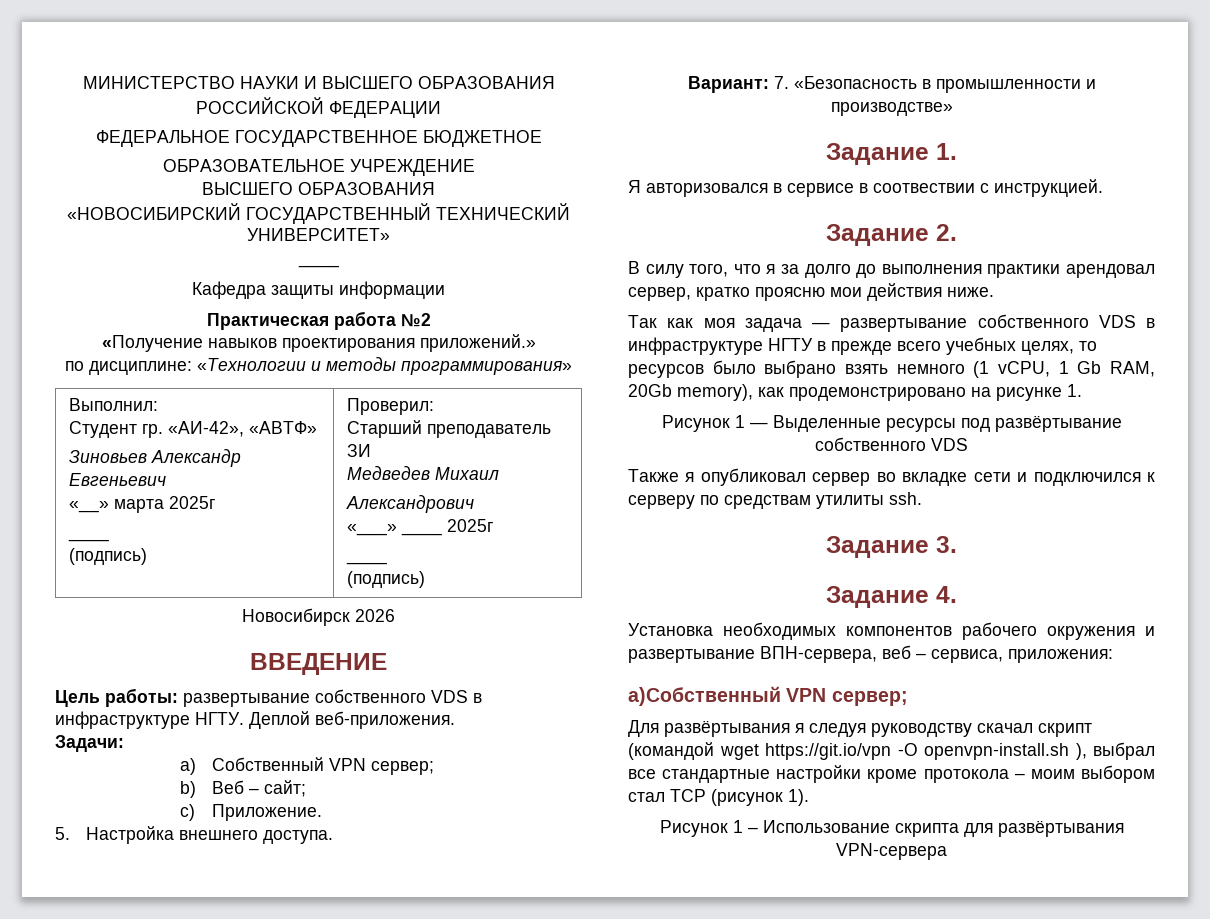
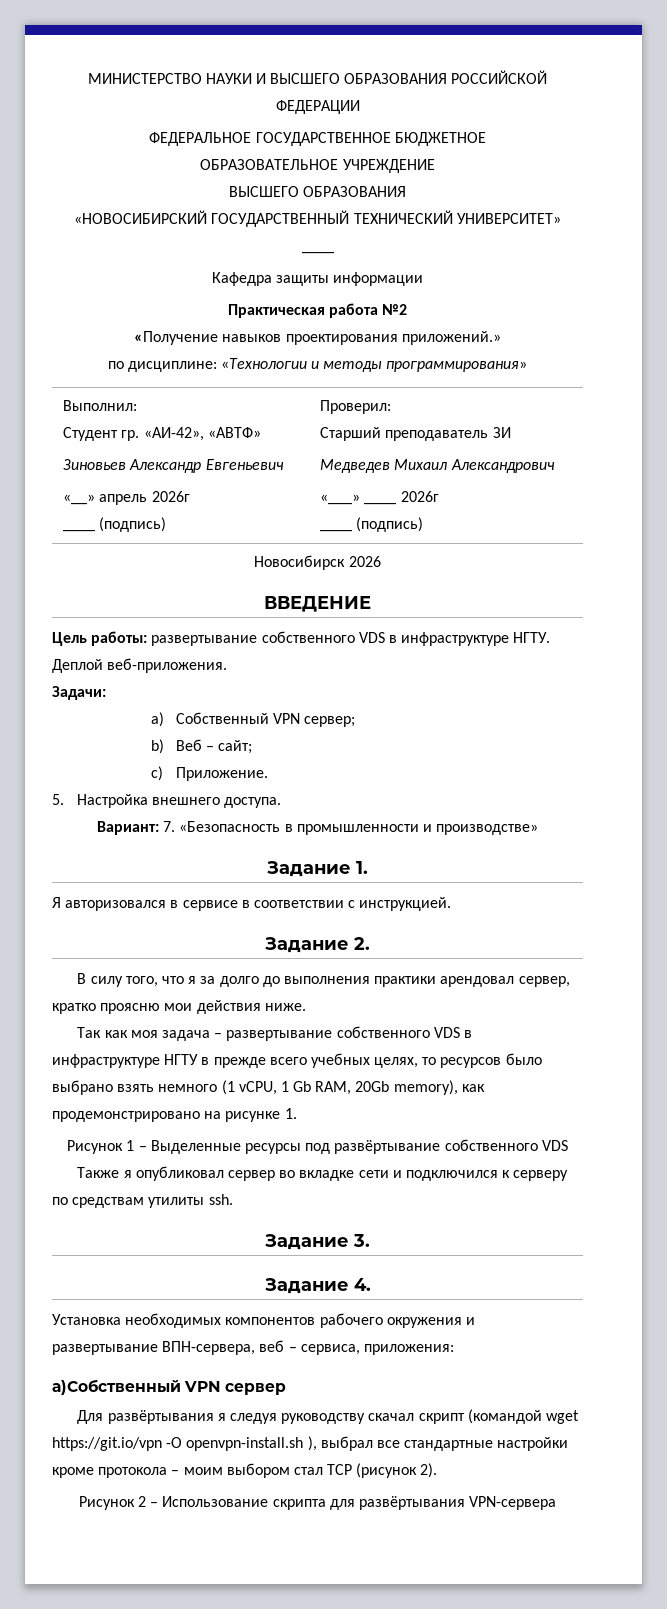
  Выполнил:
  Студент гр. «АИ-42», «АВТФ»
  Зиновьев Александр Евгеньевич
- «__» марта 2025г
- ____
- (подпись) | Проверил:
+ «__» апрель 2026г
+ ____ (подпись) | Проверил:
  Старший преподаватель ЗИ
- Медведев Михаил
- Александрович
- «___» ____ 2025г
- ____
- (подпись)
+ Медведев Михаил Александрович
+ «___» ____ 2026г
+ ____ (подпись)
- Я авторизовался в сервисе в соотвествии с инструкцией.
+ Я авторизовался в сервисе в соответствии с инструкцией.
- Так как моя задача — развертывание собственного VDS в инфраструктуре НГТУ в прежде всего учебных целях, то ресурсов было выбрано взять немного (1 vCPU, 1 Gb RAM, 20Gb memory), как продемонстрировано на рисунке 1.
+ Так как моя задача – развертывание собственного VDS в инфраструктуре НГТУ в прежде всего учебных целях, то ресурсов было выбрано взять немного (1 vCPU, 1 Gb RAM, 20Gb memory), как продемонстрировано на рисунке 1.
- Рисунок 1 — Выделенные ресурсы под развёртывание собственного VDS
+ Рисунок 1 – Выделенные ресурсы под развёртывание собственного VDS
- а)Собственный VPN сервер;
+ а)Собственный VPN сервер
- Для развёртывания я следуя руководству скачал скрипт (командой wget https://git.io/vpn -O openvpn-install.sh ), выбрал все стандартные настройки кроме протокола – моим выбором стал TCP (рисунок 1).
- Рисунок 1 – Использование скрипта для развёртывания VPN-сервера
+ Для развёртывания я следуя руководству скачал скрипт (командой wget https://git.io/vpn -O openvpn-install.sh ), выбрал все стандартные настройки кроме протокола – моим выбором стал TCP (рисунок 2).
+ Рисунок 2 – Использование скрипта для развёртывания VPN-сервера

